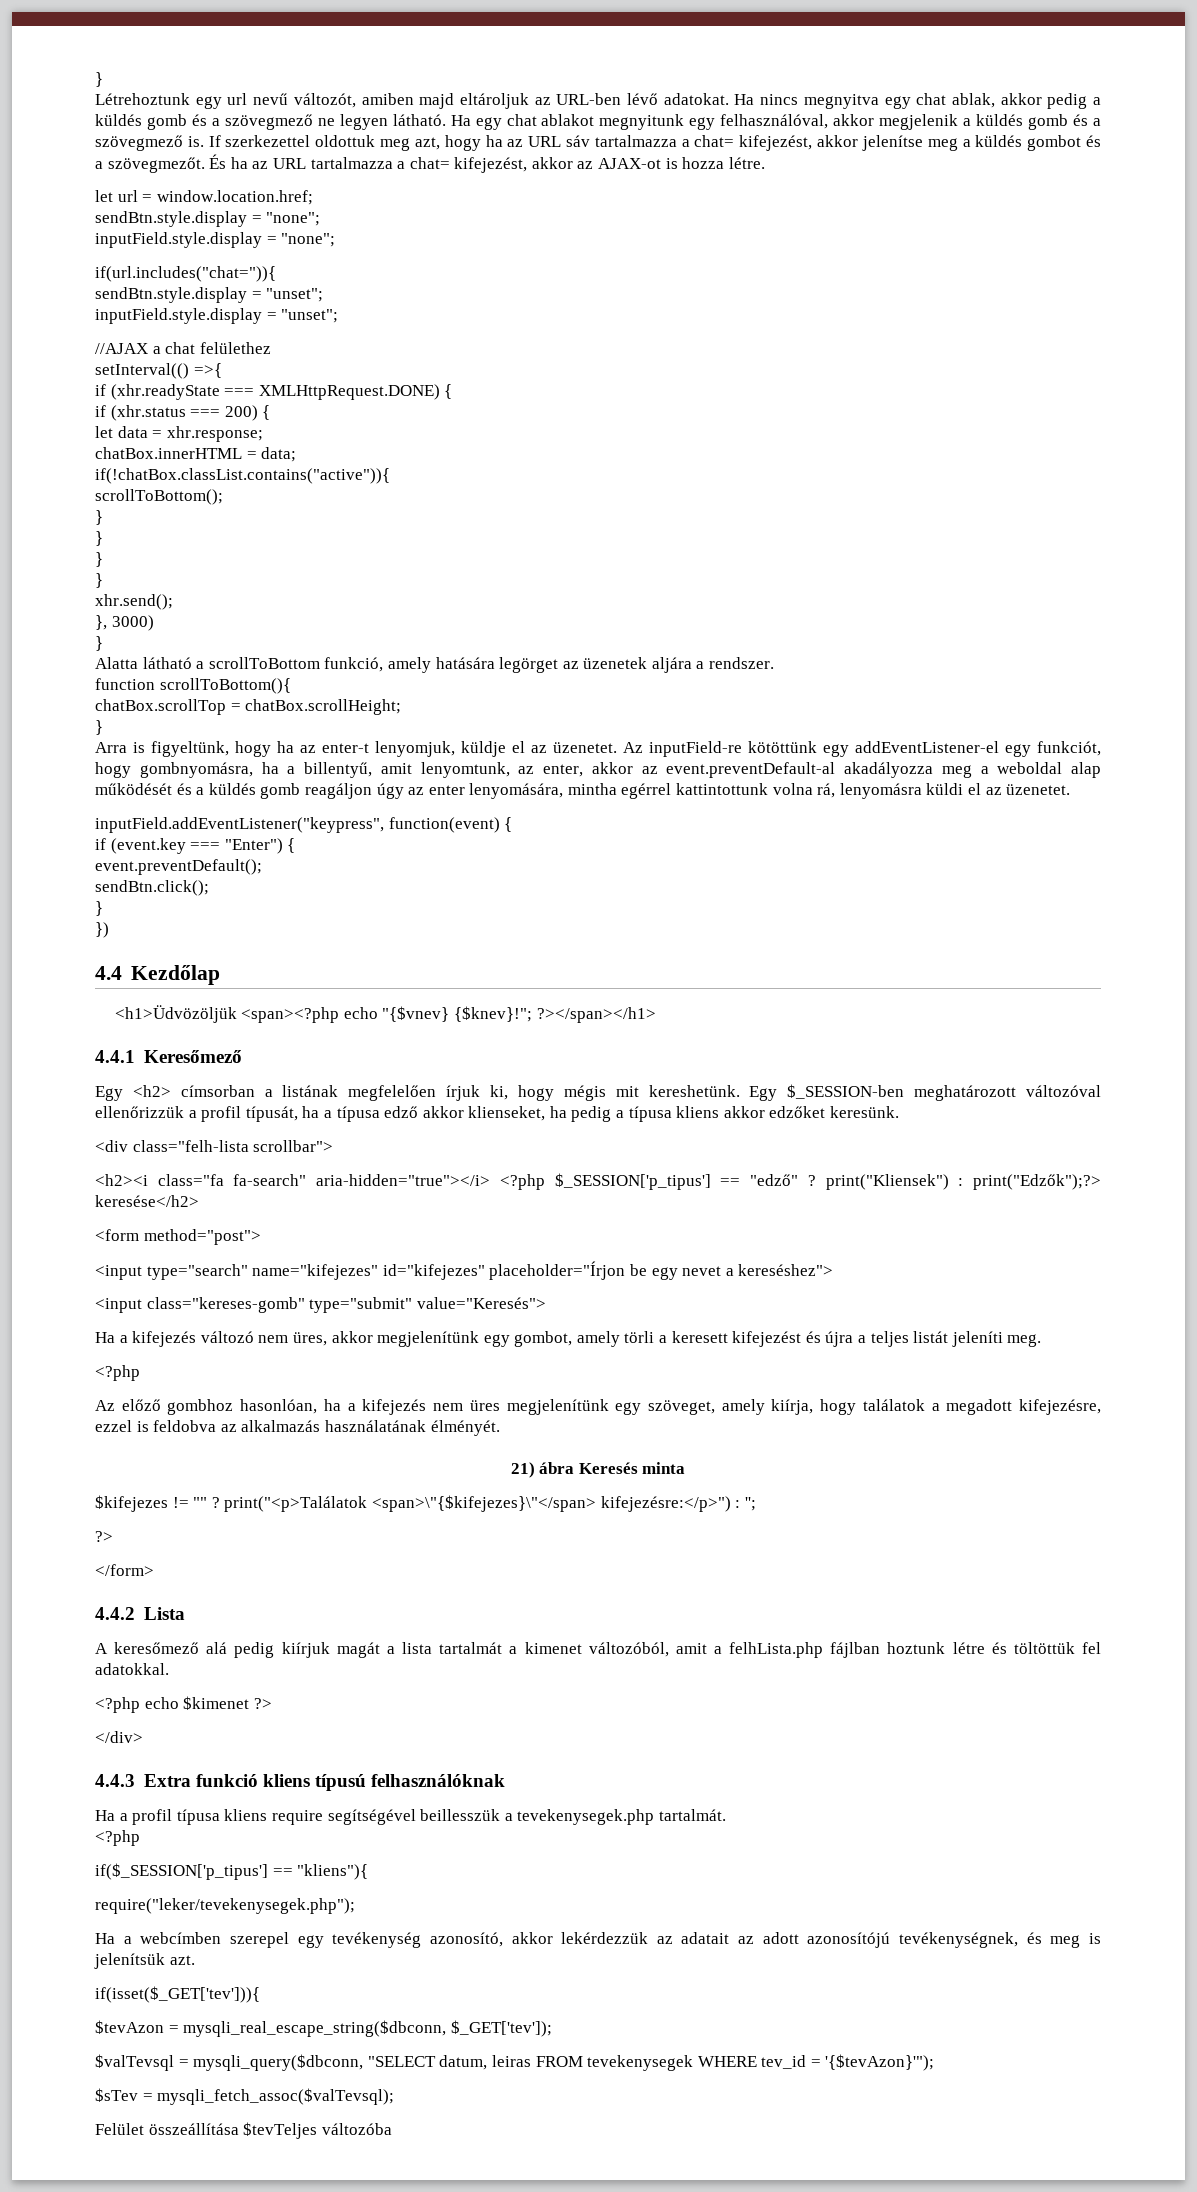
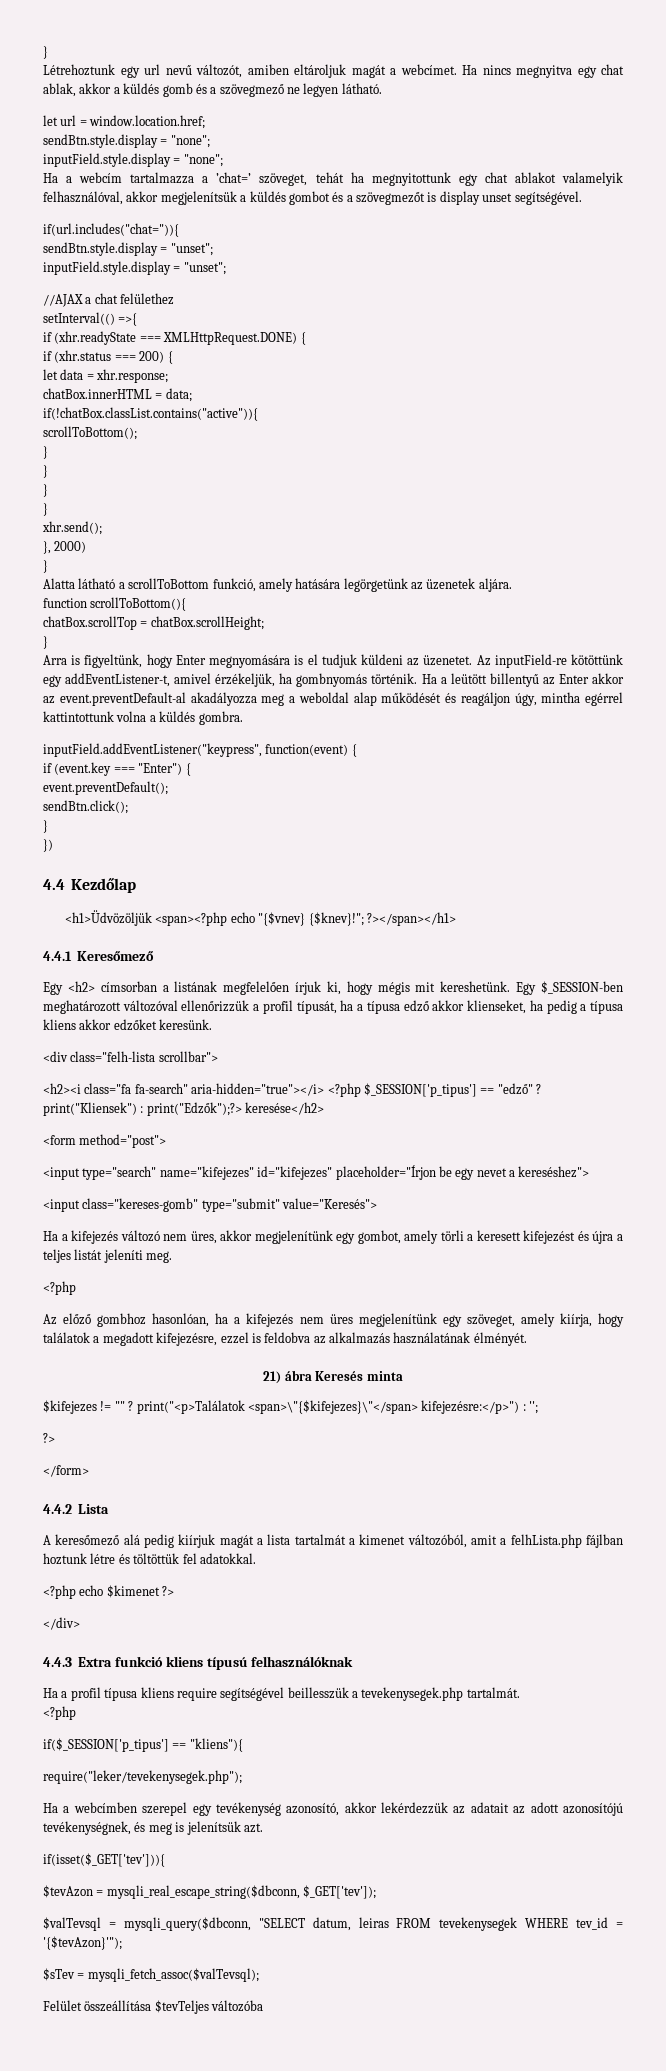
- Létrehoztunk egy url nevű változót, amiben majd eltároljuk az URL-ben lévő adatokat.
+ Létrehoztunk egy url nevű változót, amiben eltároljuk magát a webcímet.
- Ha nincs megnyitva egy chat ablak, akkor pedig a küldés gomb és a szövegmező ne legyen látható. Ha egy chat ablakot megnyitunk egy felhasználóval, akkor megjelenik a küldés gomb és a szövegmező is. If szerkezettel oldottuk meg azt, hogy ha az URL sáv tartalmazza a chat= kifejezést, akkor jelenítse meg a küldés gombot és a szövegmezőt. És ha az URL tartalmazza a chat= kifejezést, akkor az AJAX-ot is hozza létre.
+ Ha nincs megnyitva egy chat ablak, akkor a küldés gomb és a szövegmező ne legyen látható.
+ Ha a webcím tartalmazza a ’chat=’ szöveget, tehát ha megnyitottunk egy chat ablakot valamelyik felhasználóval, akkor megjelenítsük a küldés gombot és a szövegmezőt is display unset segítségével.
- }, 3000)
+ }, 2000)
- Alatta látható a scrollToBottom funkció, amely hatására legörget az üzenetek aljára a rendszer.
+ Alatta látható a scrollToBottom funkció, amely hatására legörgetünk az üzenetek aljára.
- Arra is figyeltünk, hogy ha az enter-t lenyomjuk, küldje el az üzenetet.
+ Arra is figyeltünk, hogy Enter megnyomására is el tudjuk küldeni az üzenetet.
- Az inputField-re kötöttünk egy addEventListener-el egy funkciót, hogy gombnyomásra, ha a billentyű, amit lenyomtunk, az enter, akkor az event.preventDefault-al akadályozza meg a weboldal alap működését és a küldés gomb reagáljon úgy az enter lenyomására, mintha egérrel kattintottunk volna rá, lenyomásra küldi el az üzenetet.
+ Az inputField-re kötöttünk egy addEventListener-t, amivel érzékeljük, ha gombnyomás történik. Ha a leütött billentyű az Enter akkor az event.preventDefault-al akadályozza meg a weboldal alap működését és reagáljon úgy, mintha egérrel kattintottunk volna a küldés gombra.

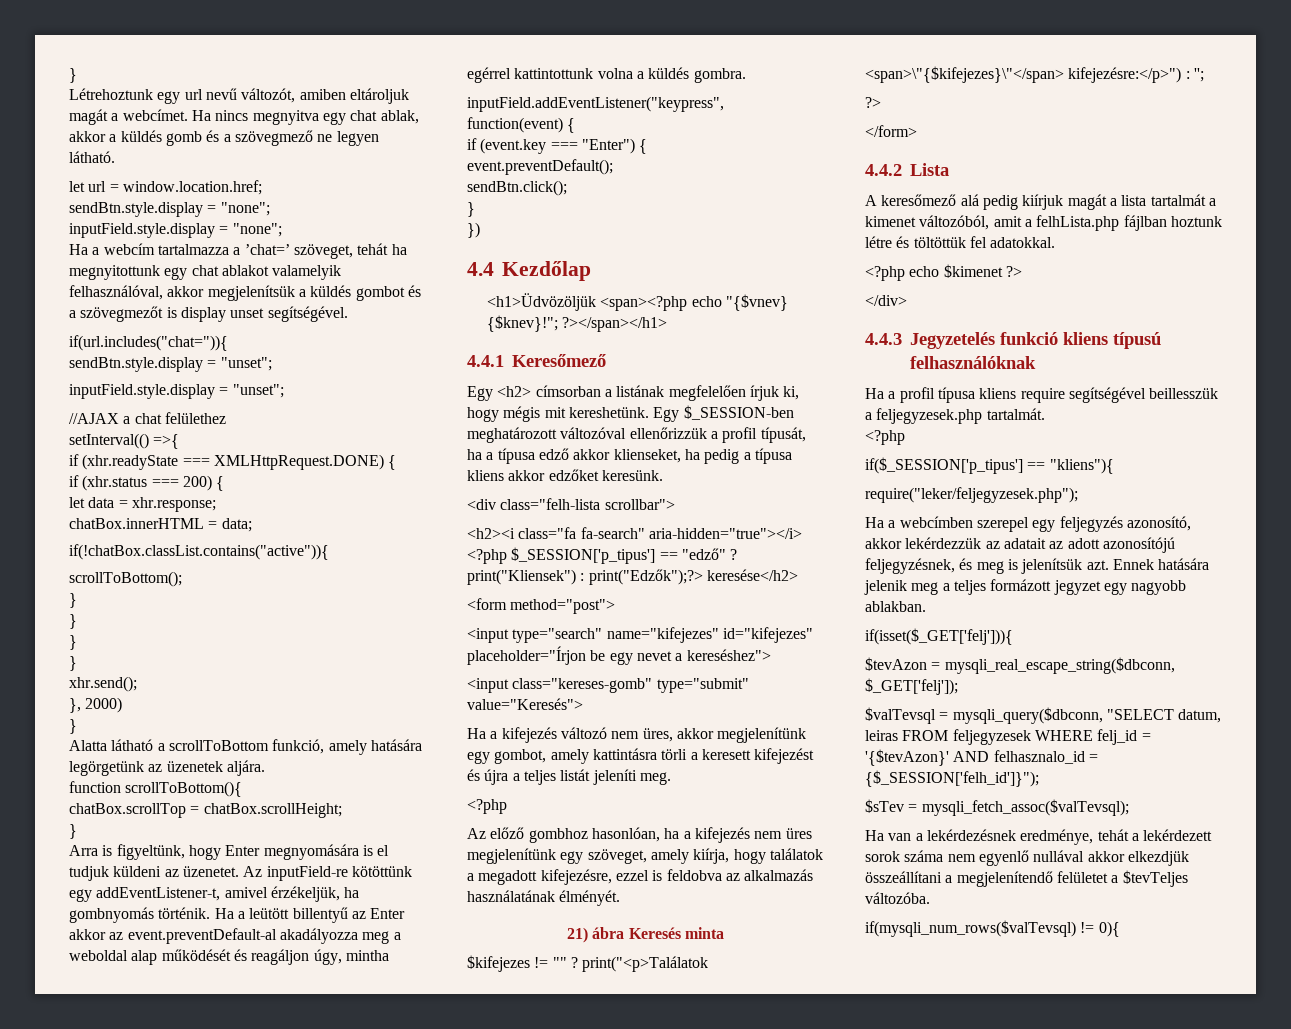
- Ha a kifejezés változó nem üres, akkor megjelenítünk egy gombot, amely törli a keresett kifejezést és újra a teljes listát jeleníti meg.
+ Ha a kifejezés változó nem üres, akkor megjelenítünk egy gombot, amely kattintásra törli a keresett kifejezést és újra a teljes listát jeleníti meg.
- 4.4.3 Extra funkció kliens típusú felhasználóknak
+ 4.4.3 Jegyzetelés funkció kliens típusú felhasználóknak
- Ha a profil típusa kliens require segítségével beillesszük a tevekenysegek.php tartalmát.
+ Ha a profil típusa kliens require segítségével beillesszük a feljegyzesek.php tartalmát.
- require("leker/tevekenysegek.php");
+ require("leker/feljegyzesek.php");
- Ha a webcímben szerepel egy tevékenység azonosító, akkor lekérdezzük az adatait az adott azonosítójú tevékenységnek, és meg is jelenítsük azt.
- if(isset($_GET['tev'])){
+ Ha a webcímben szerepel egy feljegyzés azonosító, akkor lekérdezzük az adatait az adott azonosítójú feljegyzésnek, és meg is jelenítsük azt. Ennek hatására jelenik meg a teljes formázott jegyzet egy nagyobb ablakban.
+ if(isset($_GET['felj'])){
- $tevAzon = mysqli_real_escape_string($dbconn, $_GET['tev']);
+ $tevAzon = mysqli_real_escape_string($dbconn, $_GET['felj']);
- $valTevsql = mysqli_query($dbconn, "SELECT datum, leiras FROM tevekenysegek WHERE tev_id = '{$tevAzon}'");
+ $valTevsql = mysqli_query($dbconn, "SELECT datum, leiras FROM feljegyzesek WHERE felj_id = '{$tevAzon}' AND felhasznalo_id = {$_SESSION['felh_id']}");
  $sTev = mysqli_fetch_assoc($valTevsql);
- Felület összeállítása $tevTeljes változóba
+ Ha van a lekérdezésnek eredménye, tehát a lekérdezett sorok száma nem egyenlő nullával akkor elkezdjük összeállítani a megjelenítendő felületet a $tevTeljes változóba.
+ if(mysqli_num_rows($valTevsql) != 0){

